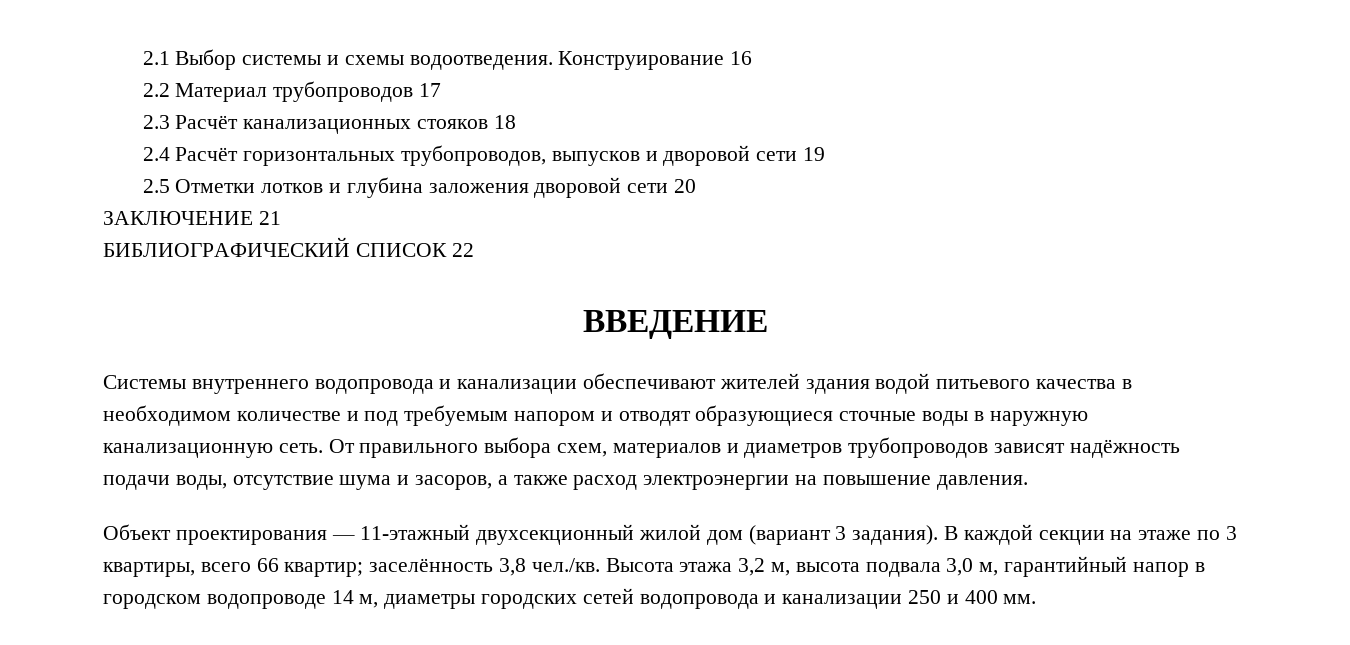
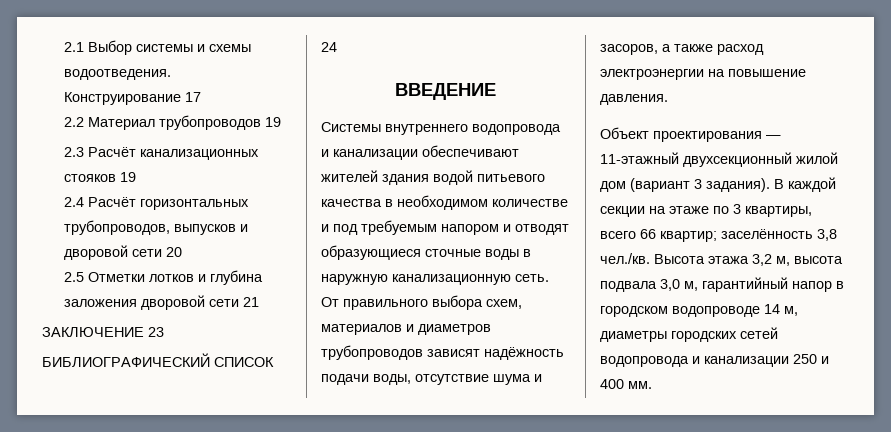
- Конструирование 16
+ Конструирование 17
- 2.2 Материал трубопроводов 17
+ 2.2 Материал трубопроводов 19
- 2.3 Расчёт канализационных стояков 18
+ 2.3 Расчёт канализационных стояков 19
- 2.4 Расчёт горизонтальных трубопроводов, выпусков и дворовой сети 19
+ 2.4 Расчёт горизонтальных трубопроводов, выпусков и дворовой сети 20
- 2.5 Отметки лотков и глубина заложения дворовой сети 20
+ 2.5 Отметки лотков и глубина заложения дворовой сети 21
- ЗАКЛЮЧЕНИЕ 21
+ ЗАКЛЮЧЕНИЕ 23
- БИБЛИОГРАФИЧЕСКИЙ СПИСОК 22
+ БИБЛИОГРАФИЧЕСКИЙ СПИСОК 24

